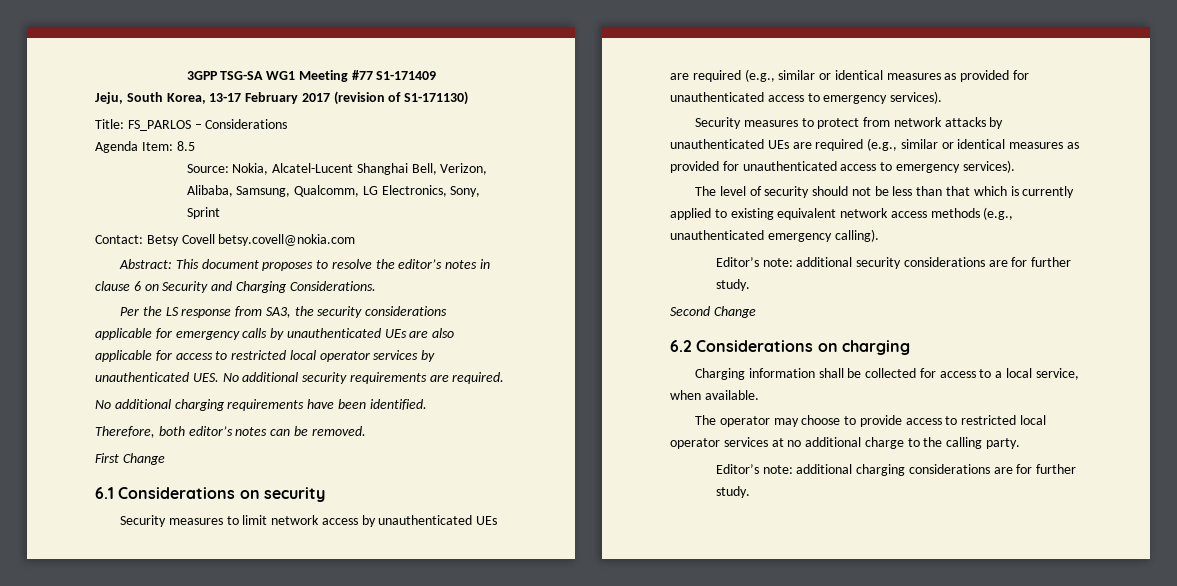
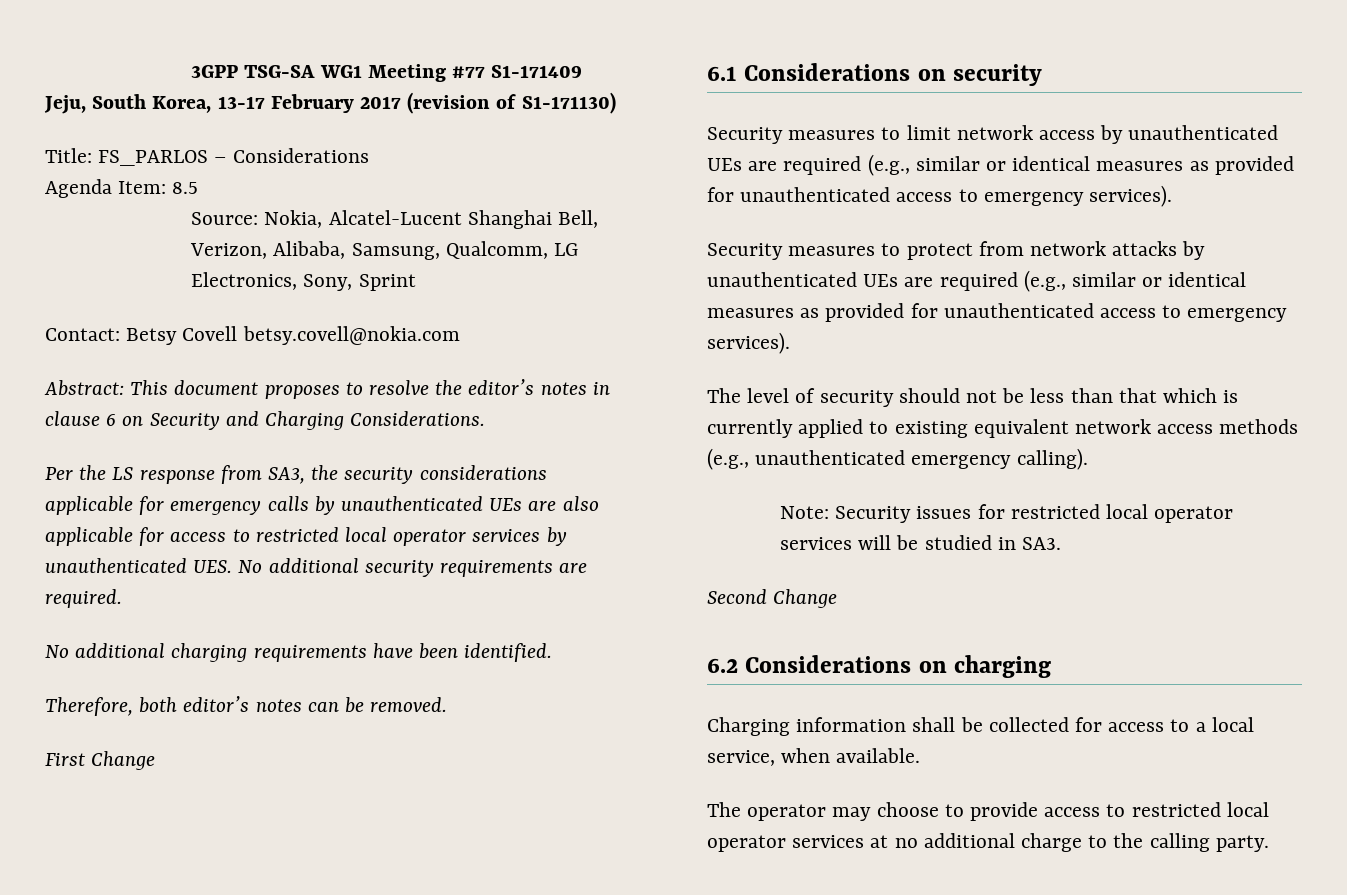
- Editor’s note: additional security considerations are for further study.
+ Note: Security issues for restricted local operator services will be studied in SA3.
- Editor’s note: additional charging considerations are for further study.

